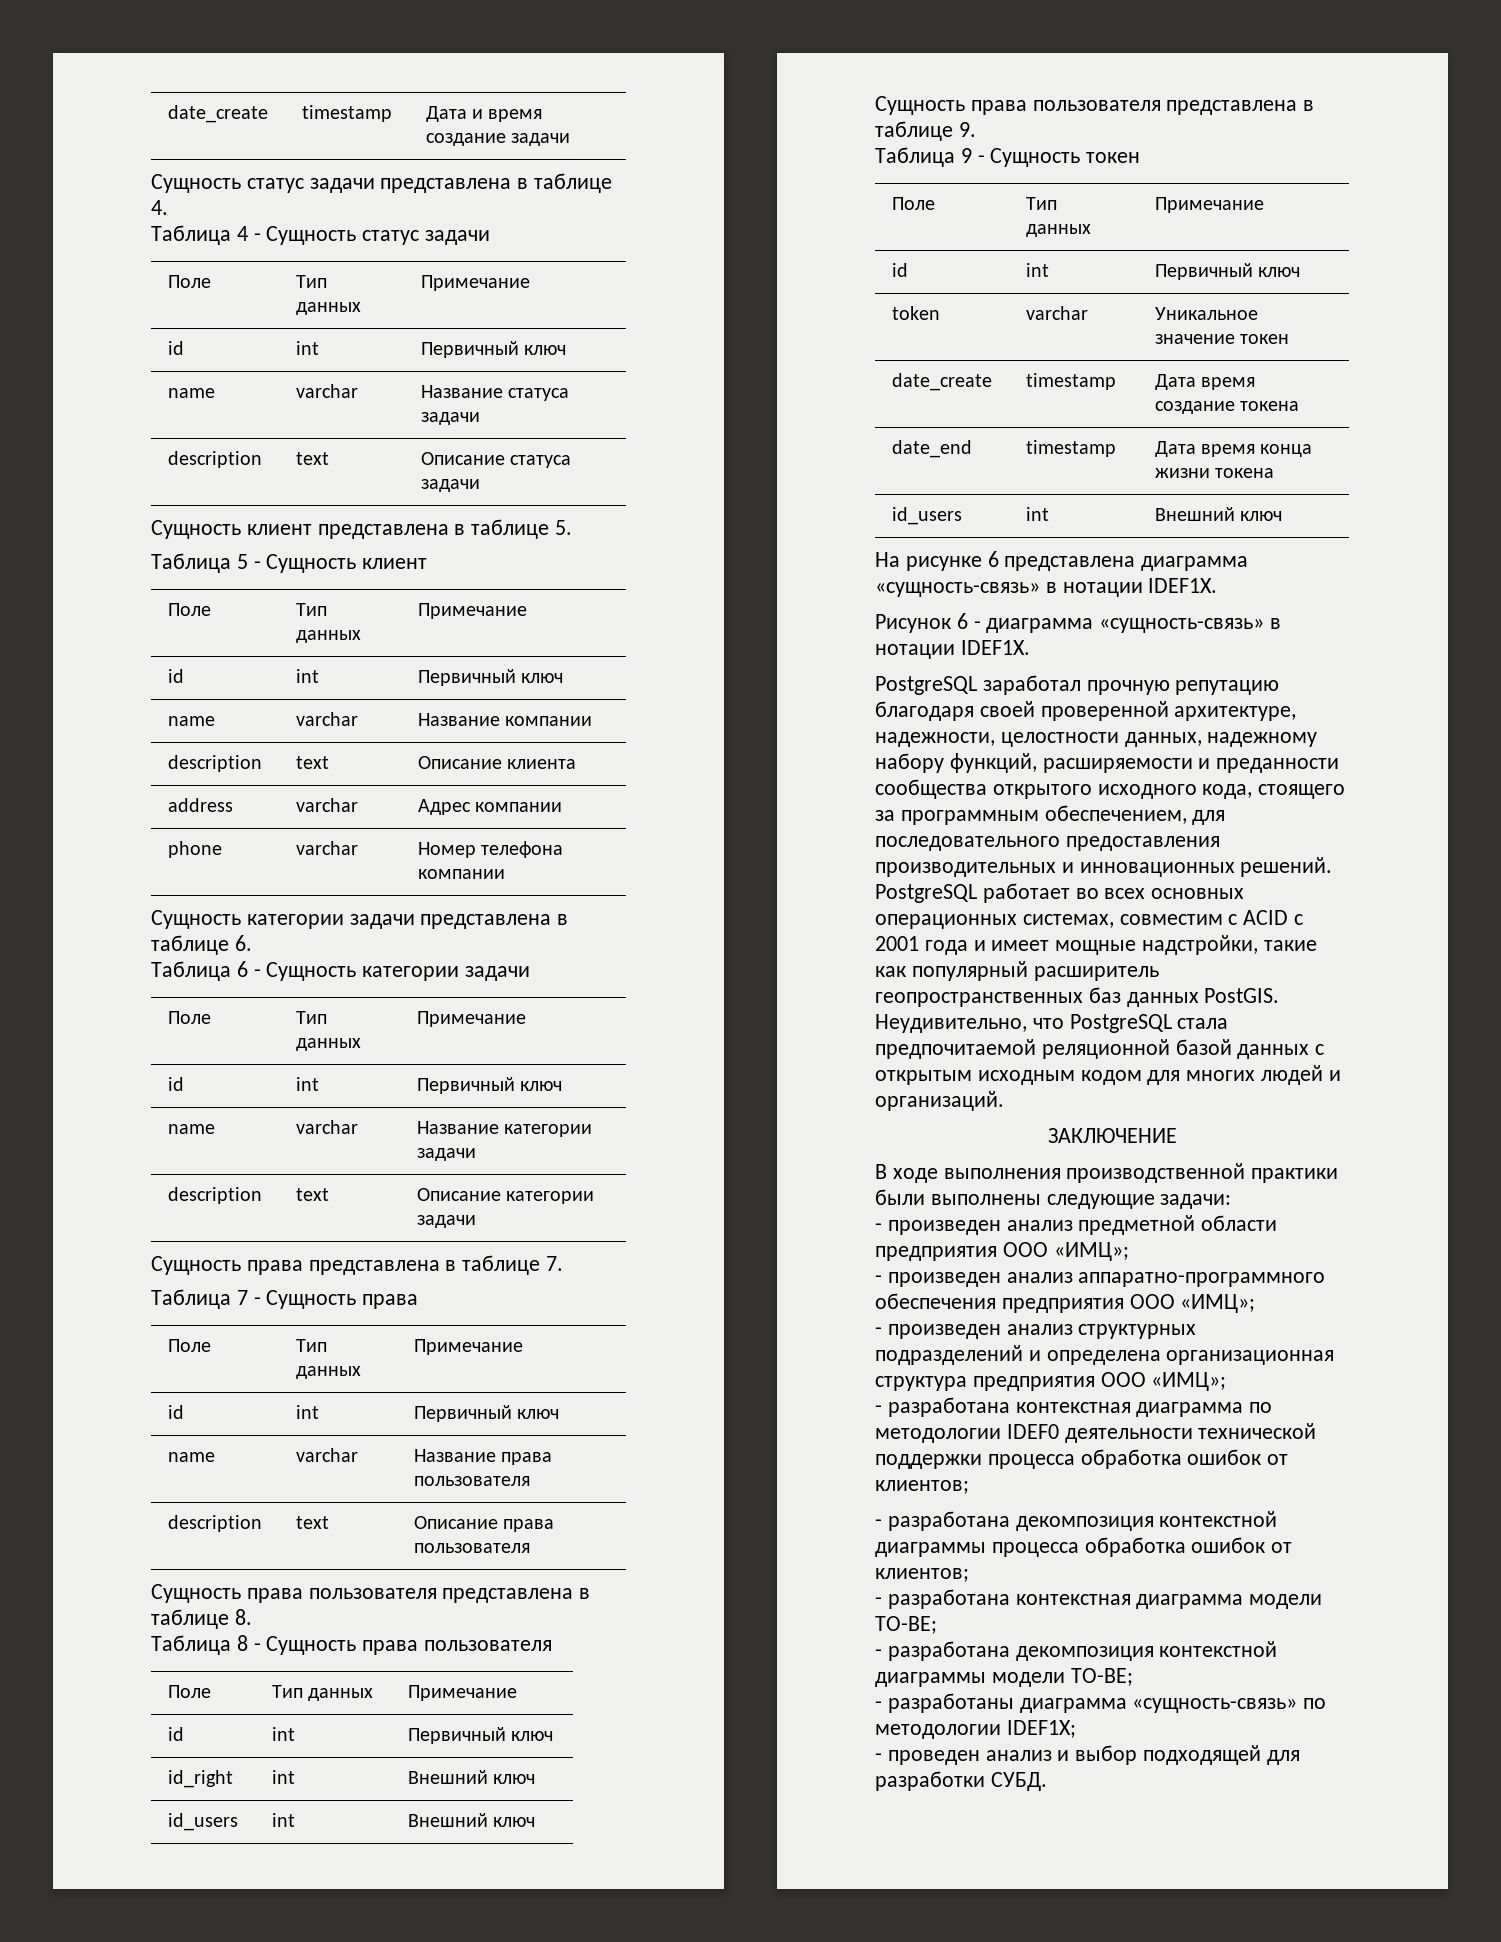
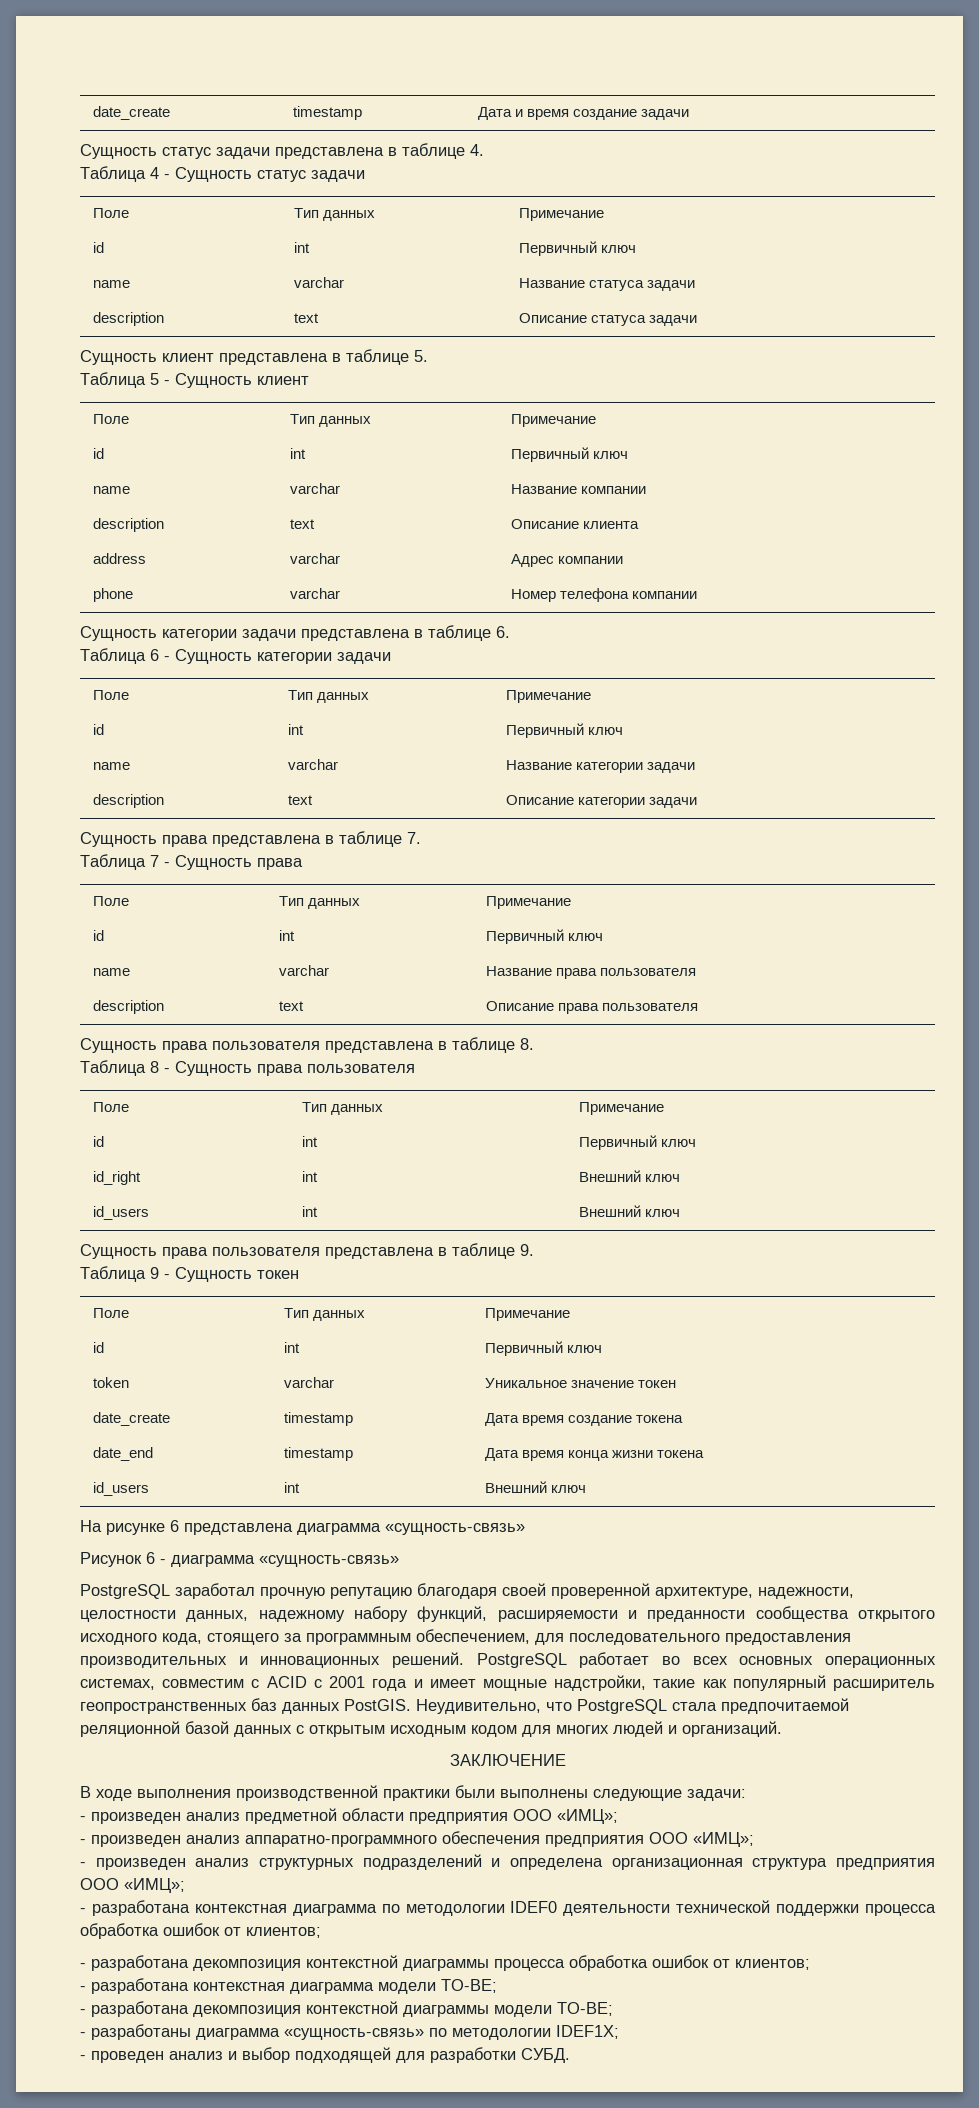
- На рисунке 6 представлена диаграмма «сущность-связь» в нотации IDEF1X.
+ На рисунке 6 представлена диаграмма «сущность-связь»
- Рисунок 6 - диаграмма «сущность-связь» в нотации IDEF1X.
+ Рисунок 6 - диаграмма «сущность-связь»

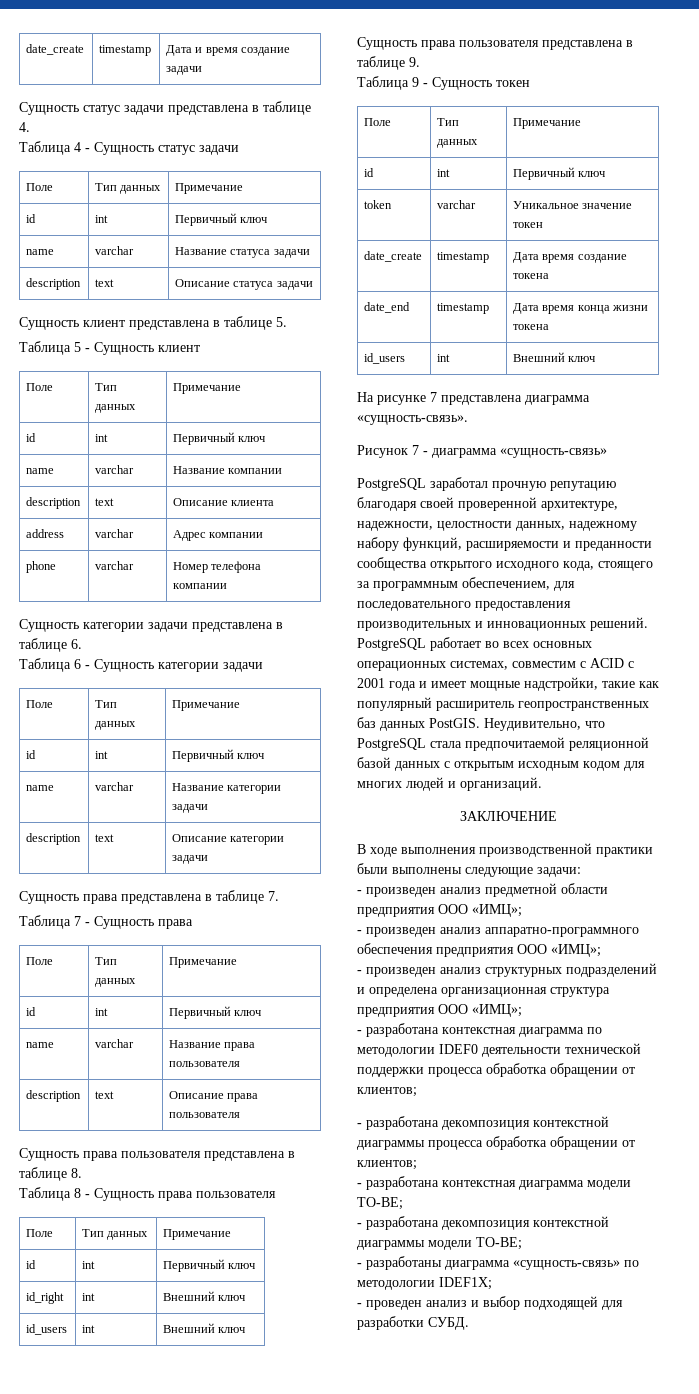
- На рисунке 6 представлена диаграмма «сущность-связь»
+ На рисунке 7 представлена диаграмма «сущность-связь».
- Рисунок 6 - диаграмма «сущность-связь»
+ Рисунок 7 - диаграмма «сущность-связь»
- - разработана контекстная диаграмма по методологии IDEF0 деятельности технической поддержки процесса обработка ошибок от клиентов;
+ - разработана контекстная диаграмма по методологии IDEF0 деятельности технической поддержки процесса обработка обращении от клиентов;
- - разработана декомпозиция контекстной диаграммы процесса обработка ошибок от клиентов;
+ - разработана декомпозиция контекстной диаграммы процесса обработка обращении от клиентов;

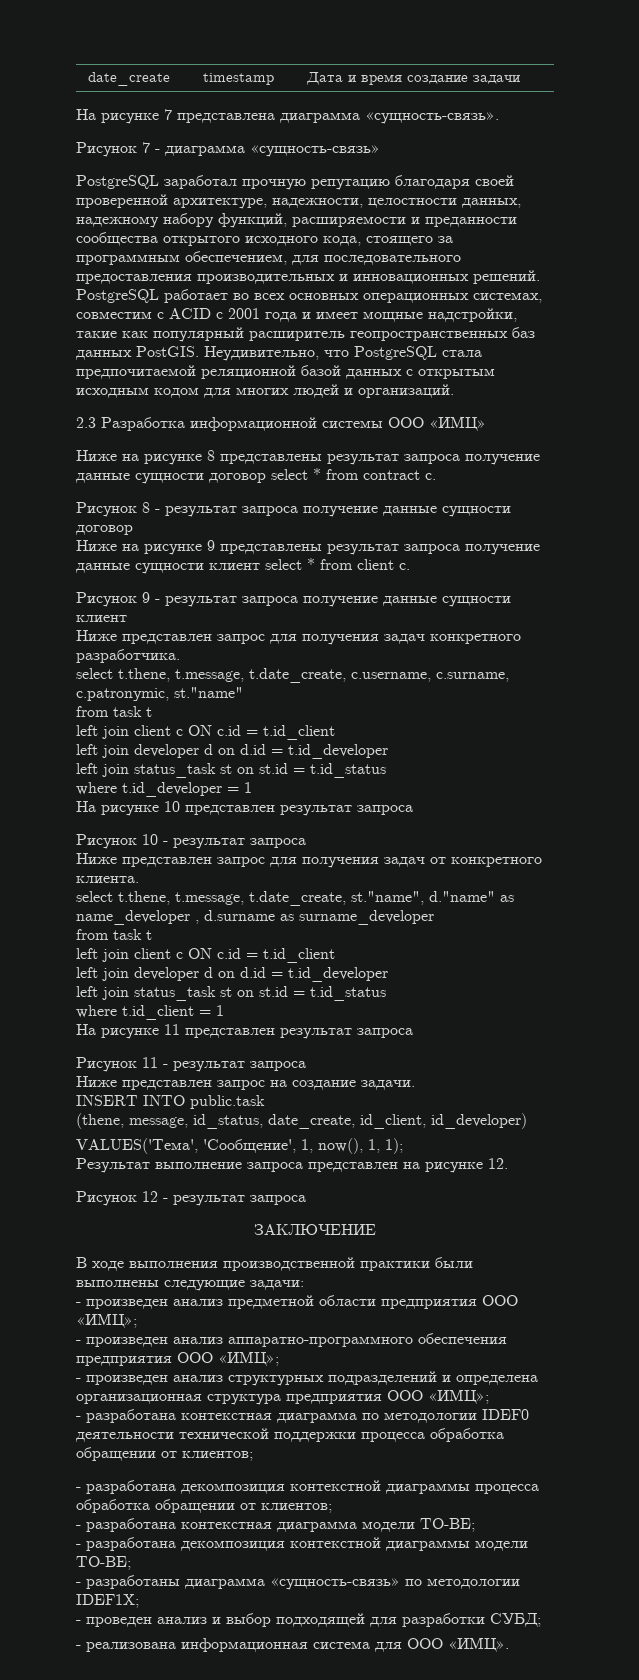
- Сущность статус задачи представлена в таблице 4.
- Таблица 4 - Сущность статус задачи
- Поле | Тип данных | Примечание
- id | int | Первичный ключ
- name | varchar | Название статуса задачи
- description | text | Описание статуса задачи
- Сущность клиент представлена в таблице 5.
- Таблица 5 - Сущность клиент
- Поле | Тип данных | Примечание
- id | int | Первичный ключ
- name | varchar | Название компании
- description | text | Описание клиента
- address | varchar | Адрес компании
- phone | varchar | Номер телефона компании
- Сущность категории задачи представлена в таблице 6.
- Таблица 6 - Сущность категории задачи
- Поле | Тип данных | Примечание
- id | int | Первичный ключ
- name | varchar | Название категории задачи
- description | text | Описание категории задачи
- Сущность права представлена в таблице 7.
- Таблица 7 - Сущность права
- Поле | Тип данных | Примечание
- id | int | Первичный ключ
- name | varchar | Название права пользователя
- description | text | Описание права пользователя
- Сущность права пользователя представлена в таблице 8.
- Таблица 8 - Сущность права пользователя
- Поле | Тип данных | Примечание
- id | int | Первичный ключ
- id_right | int | Внешний ключ
- id_users | int | Внешний ключ
- Сущность права пользователя представлена в таблице 9.
- Таблица 9 - Сущность токен
- Поле | Тип данных | Примечание
- id | int | Первичный ключ
- token | varchar | Уникальное значение токен
- date_create | timestamp | Дата время создание токена
- date_end | timestamp | Дата время конца жизни токена
- id_users | int | Внешний ключ
+ 2.3 Разработка информационной системы ООО «ИМЦ»
+ Ниже на рисунке 8 представлены результат запроса получение данные сущности договор select * from contract c.
+ Рисунок 8 - результат запроса получение данные сущности договор
+ Ниже на рисунке 9 представлены результат запроса получение данные сущности клиент select * from client c.
+ Рисунок 9 - результат запроса получение данные сущности клиент
+ Ниже представлен запрос для получения задач конкретного разработчика.
+ select t.thene, t.message, t.date_create, c.username, c.surname, c.patronymic, st."name"
+ from task t
+ left join client c ON c.id = t.id_client
+ left join developer d on d.id = t.id_developer
+ left join status_task st on st.id = t.id_status
+ where t.id_developer = 1
+ На рисунке 10 представлен результат запроса
+ Рисунок 10 - результат запроса
+ Ниже представлен запрос для получения задач от конкретного клиента.
+ select t.thene, t.message, t.date_create, st."name", d."name" as name_developer , d.surname as surname_developer
+ from task t
+ left join client c ON c.id = t.id_client
+ left join developer d on d.id = t.id_developer
+ left join status_task st on st.id = t.id_status
+ where t.id_client = 1
+ На рисунке 11 представлен результат запроса
+ Рисунок 11 - результат запроса
+ Ниже представлен запрос на создание задачи.
+ INSERT INTO public.task
+ (thene, message, id_status, date_create, id_client, id_developer)
+ VALUES('Тема', 'Сообщение', 1, now(), 1, 1);
+ Результат выполнение запроса представлен на рисунке 12.
+ Рисунок 12 - результат запроса
- - проведен анализ и выбор подходящей для разработки СУБД.
+ - проведен анализ и выбор подходящей для разработки СУБД;
+ - реализована информационная система для ООО «ИМЦ».

